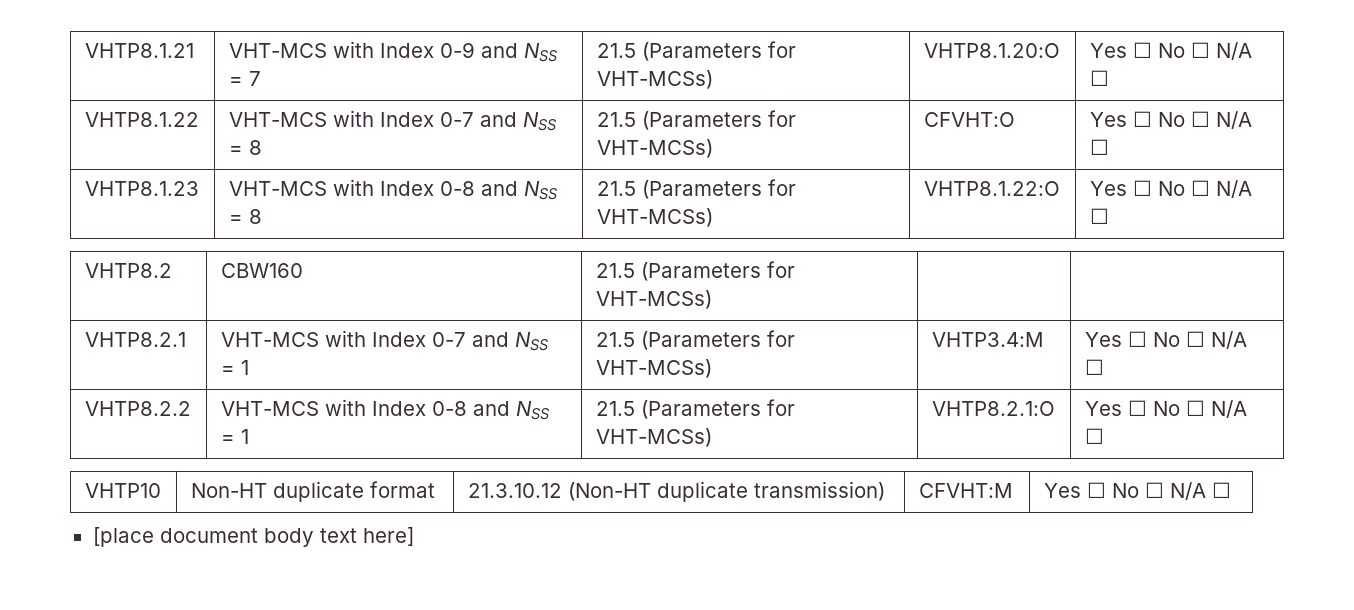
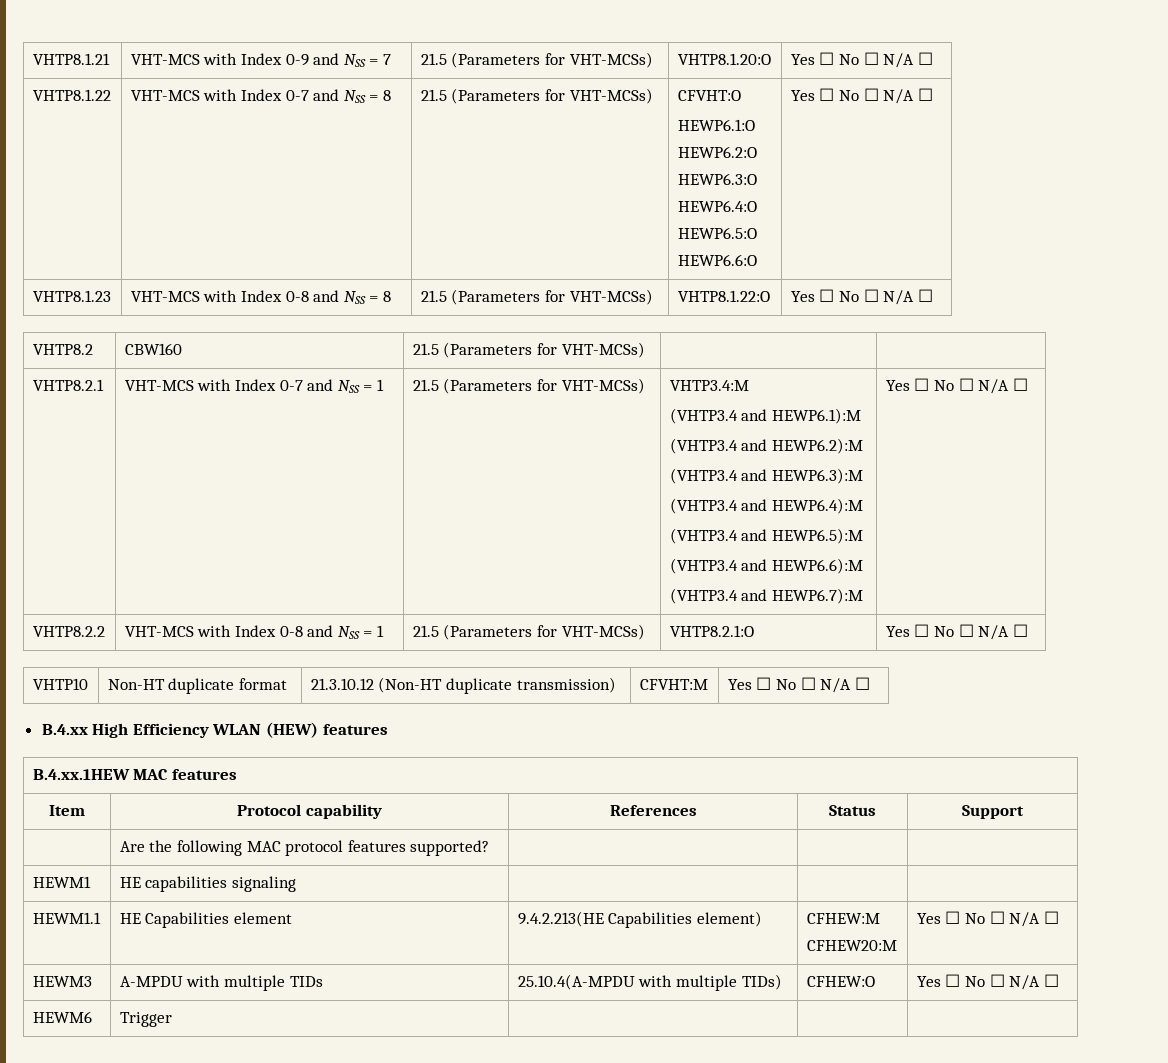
- VHTP8.1.22 | VHT-MCS with Index 0-7 and NSS = 8 | 21.5 (Parameters for VHT-MCSs) | CFVHT:O | Yes ☐ No ☐ N/A ☐
+ VHTP8.1.22 | VHT-MCS with Index 0-7 and NSS = 8 | 21.5 (Parameters for VHT-MCSs) | CFVHT:O
+ HEWP6.1:O
+ HEWP6.2:O
+ HEWP6.3:O
+ HEWP6.4:O
+ HEWP6.5:O
+ HEWP6.6:O | Yes ☐ No ☐ N/A ☐
+ (VHTP3.4 and HEWP6.1):M
+ (VHTP3.4 and HEWP6.2):M
+ (VHTP3.4 and HEWP6.3):M
+ (VHTP3.4 and HEWP6.4):M
+ (VHTP3.4 and HEWP6.5):M
+ (VHTP3.4 and HEWP6.6):M
+ (VHTP3.4 and HEWP6.7):M
- [place document body text here]
+ B.4.xx High Efficiency WLAN (HEW) features
+ B.4.xx.1HEW MAC features
+ Item | Protocol capability | References | Status | Support
+ | Are the following MAC protocol features supported? | | |
+ HEWM1 | HE capabilities signaling | | |
+ HEWM1.1 | HE Capabilities element | 9.4.2.213(HE Capabilities element) | CFHEW:M
+ CFHEW20:M | Yes ☐ No ☐ N/A ☐
+ HEWM3 | A-MPDU with multiple TIDs | 25.10.4(A-MPDU with multiple TIDs) | CFHEW:O | Yes ☐ No ☐ N/A ☐
+ HEWM6 | Trigger | | |

